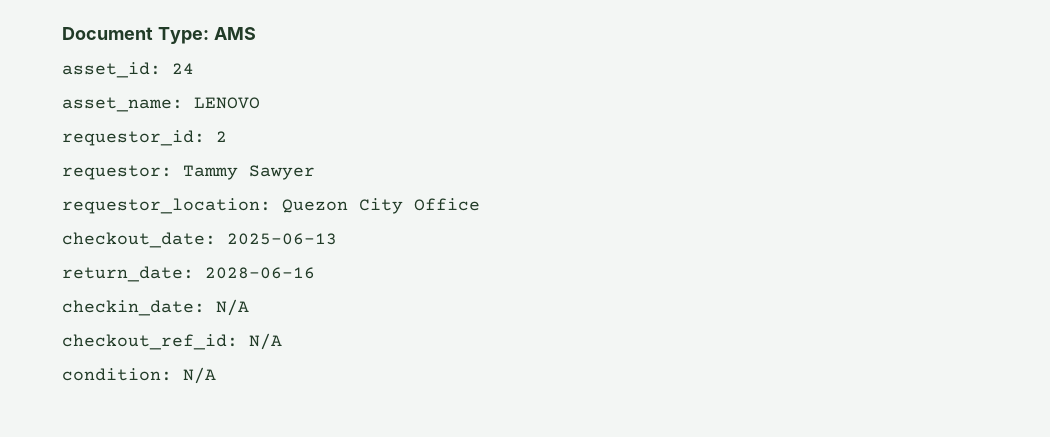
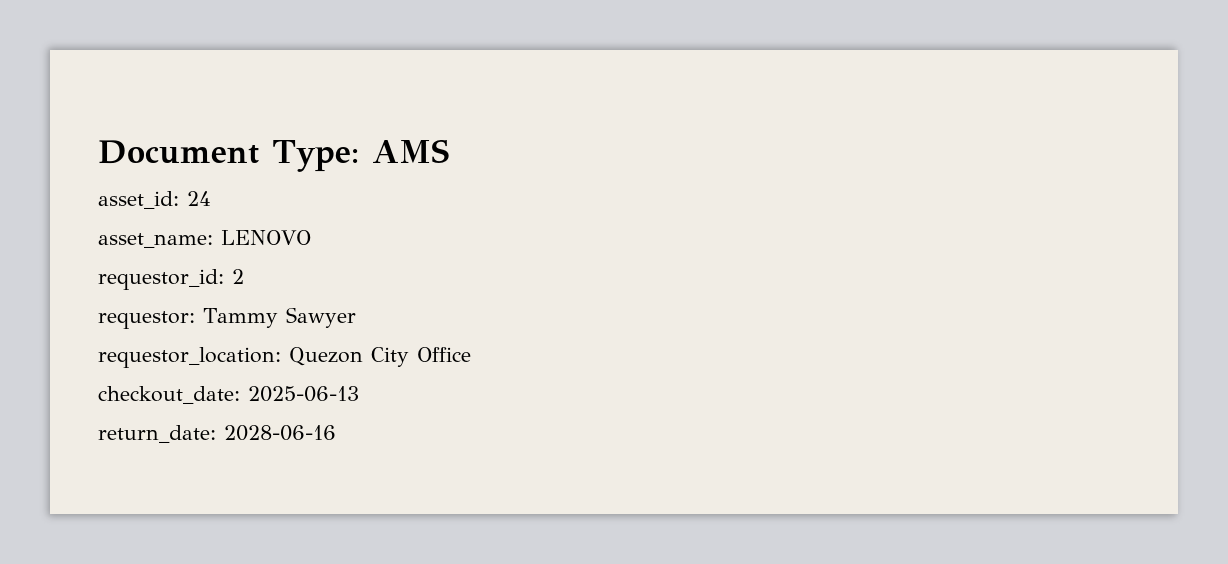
- checkin_date: N/A
- checkout_ref_id: N/A
- condition: N/A

